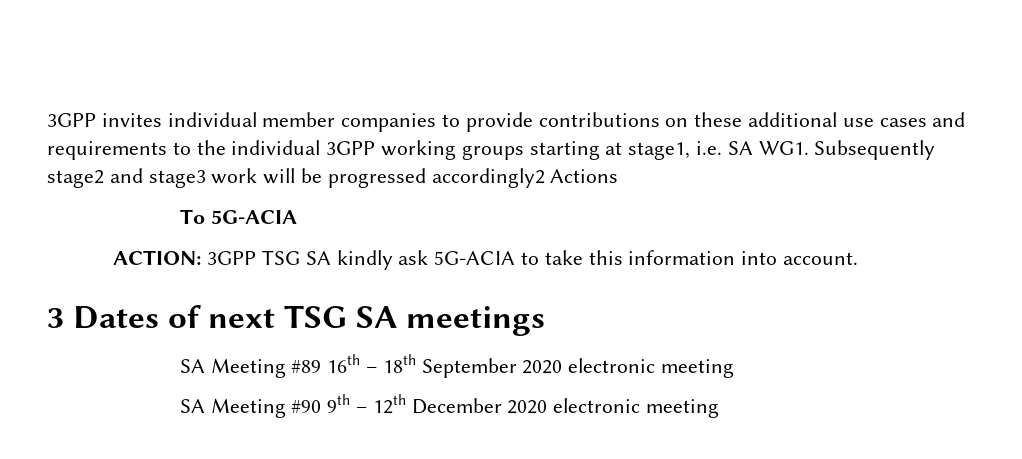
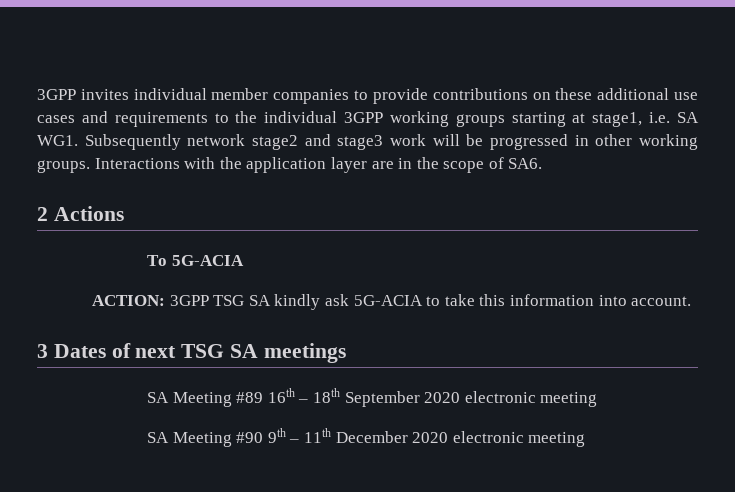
- 3GPP invites individual member companies to provide contributions on these additional use cases and requirements to the individual 3GPP working groups starting at stage1, i.e. SA WG1. Subsequently stage2 and stage3 work will be progressed accordingly2 Actions
+ 3GPP invites individual member companies to provide contributions on these additional use cases and requirements to the individual 3GPP working groups starting at stage1, i.e. SA WG1. Subsequently network stage2 and stage3 work will be progressed in other working groups. Interactions with the application layer are in the scope of SA6.
+ 2 Actions
- SA Meeting #90 9th – 12th December 2020 electronic meeting
+ SA Meeting #90 9th – 11th December 2020 electronic meeting

